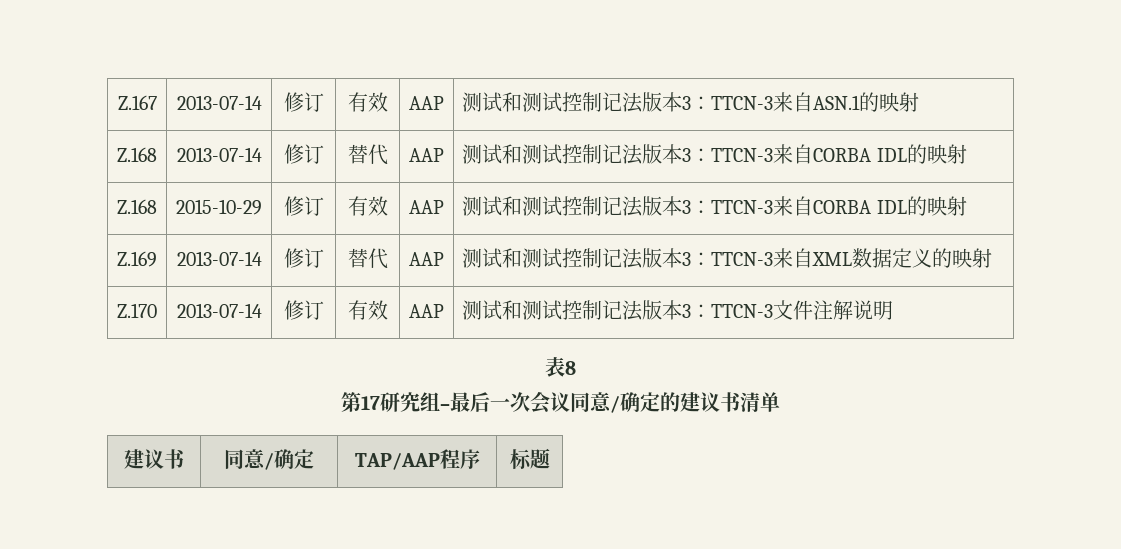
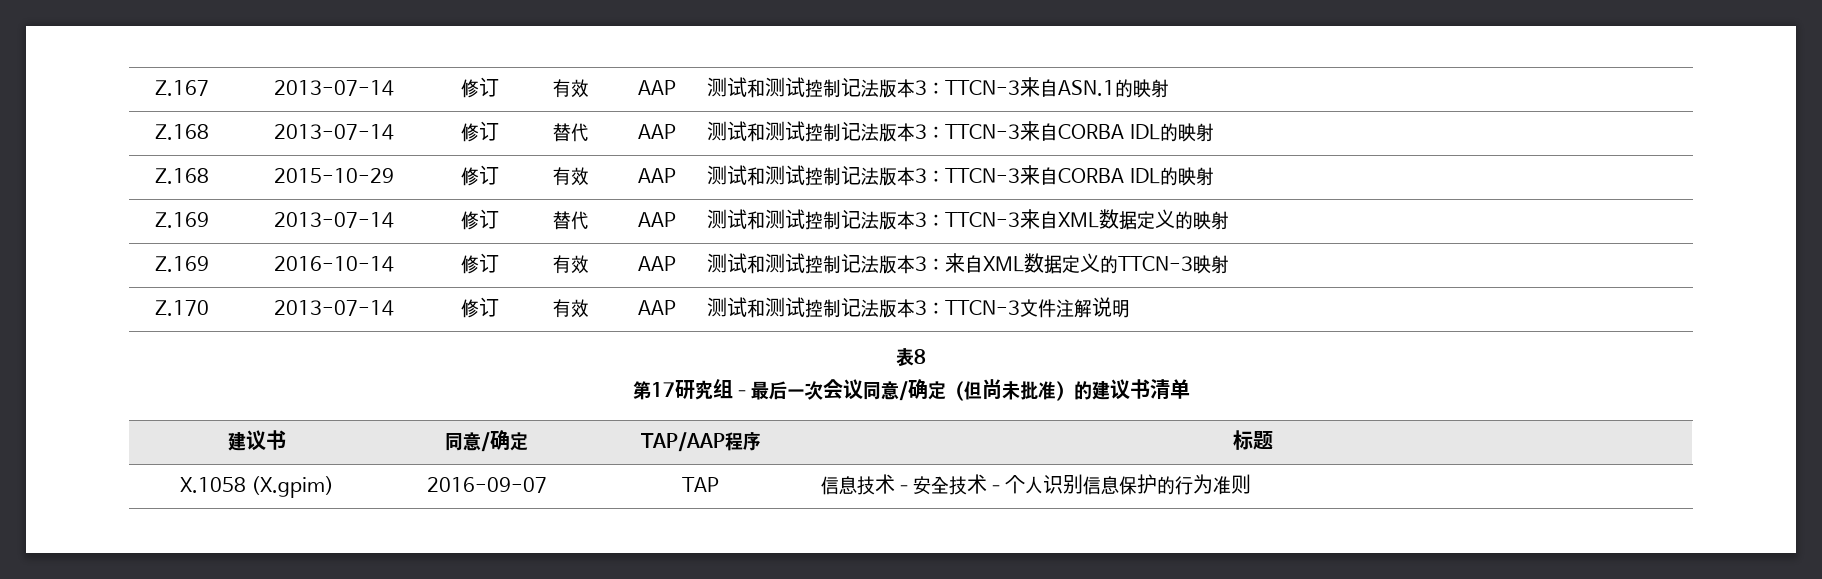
+ Z.169 | 2016-10-14 | 修订 | 有效 | AAP | 测试和测试控制记法版本3：来自XML数据定义的TTCN-3映射
- 第17研究组–最后一次会议同意/确定的建议书清单
+ 第17研究组–最后一次会议同意/确定（但尚未批准）的建议书清单
+ X.1058 (X.gpim) | 2016-09-07 | TAP | 信息技术–安全技术–个人识别信息保护的行为准则

